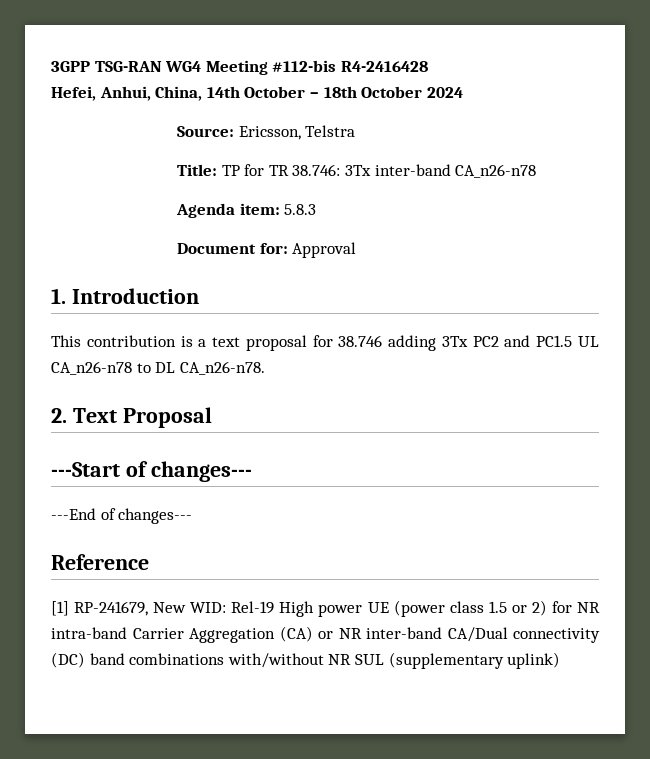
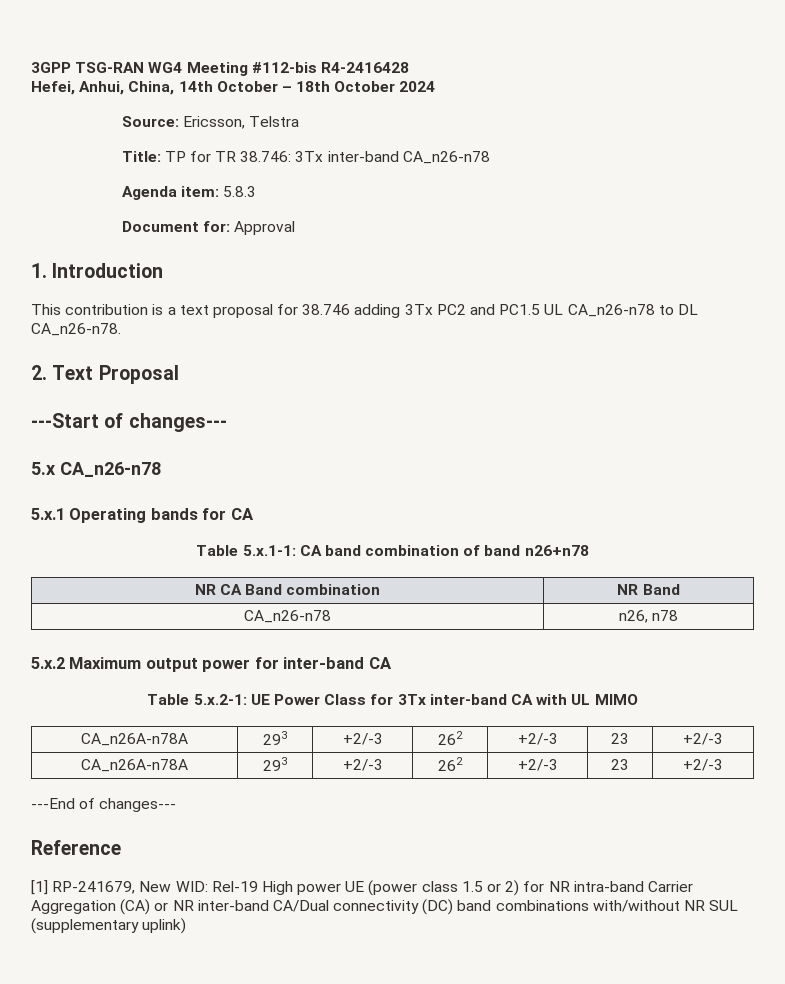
+ 5.x CA_n26-n78
+ 5.x.1 Operating bands for CA
+ Table 5.x.1-1: CA band combination of band n26+n78
+ NR CA Band combination | NR Band
+ CA_n26-n78 | n26, n78
+ 5.x.2 Maximum output power for inter-band CA
+ Table 5.x.2-1: UE Power Class for 3Tx inter-band CA with UL MIMO
+ CA_n26A-n78A | 293 | +2/-3 | 262 | +2/-3 | 23 | +2/-3
+ CA_n26A-n78A | 293 | +2/-3 | 262 | +2/-3 | 23 | +2/-3

